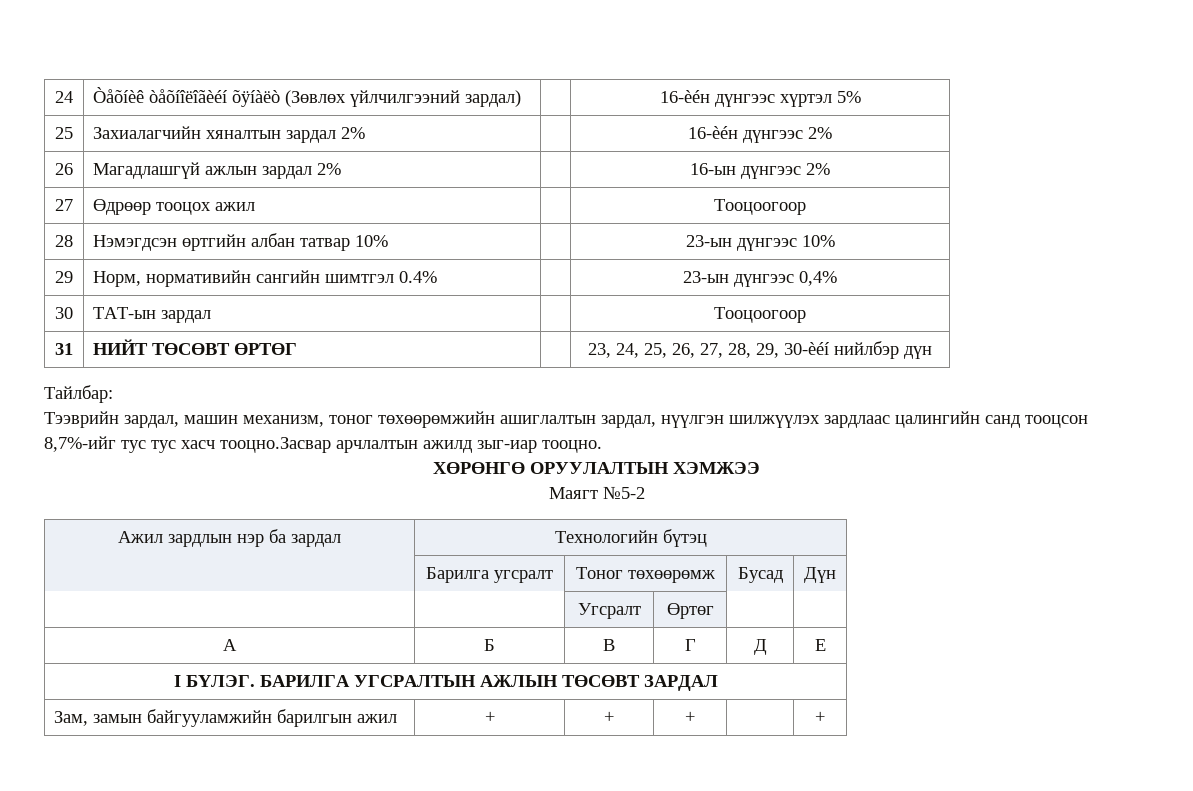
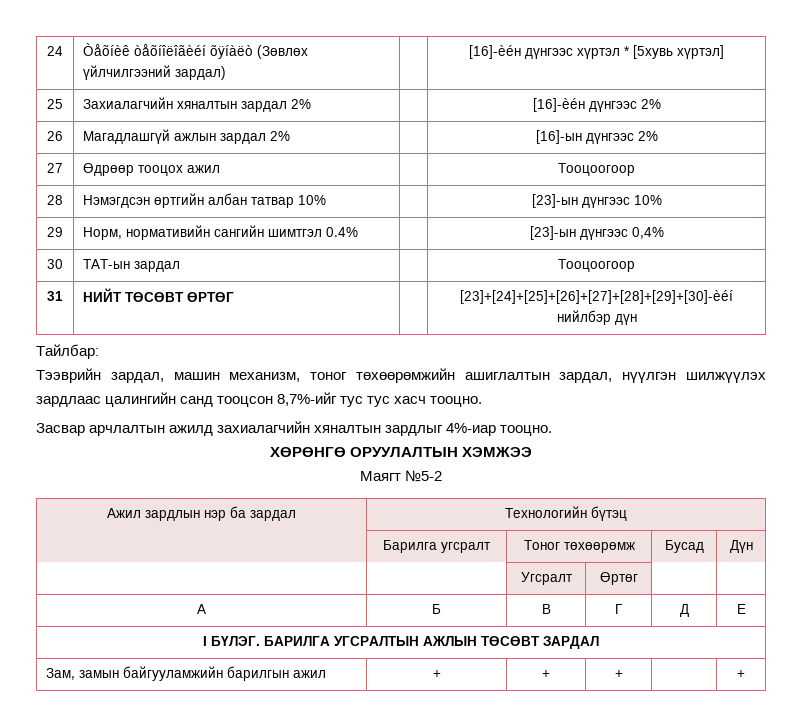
- 24 | Òåõíèê òåõíîëîãèéí õÿíàëò (Зөвлөх үйлчилгээний зардал) | | 16-èéн дүнгээс хүртэл 5%
+ 24 | Òåõíèê òåõíîëîãèéí õÿíàëò (Зөвлөх үйлчилгээний зардал) | | [16]-èéн дүнгээс хүртэл * [5хувь хүртэл]
- 25 | Захиалагчийн хяналтын зардал 2% | | 16-èéн дүнгээс 2%
+ 25 | Захиалагчийн хяналтын зардал 2% | | [16]-èéн дүнгээс 2%
- 26 | Магадлашгүй ажлын зардал 2% | | 16-ын дүнгээс 2%
+ 26 | Магадлашгүй ажлын зардал 2% | | [16]-ын дүнгээс 2%
- 28 | Нэмэгдсэн өртгийн албан татвар 10% | | 23-ын дүнгээс 10%
+ 28 | Нэмэгдсэн өртгийн албан татвар 10% | | [23]-ын дүнгээс 10%
- 29 | Норм, нормативийн сангийн шимтгэл 0.4% | | 23-ын дүнгээс 0,4%
+ 29 | Норм, нормативийн сангийн шимтгэл 0.4% | | [23]-ын дүнгээс 0,4%
- 31 | НИЙТ ТӨСӨВТ ӨРТӨГ | | 23, 24, 25, 26, 27, 28, 29, 30-èéí нийлбэр дүн
+ 31 | НИЙТ ТӨСӨВТ ӨРТӨГ | | [23]+[24]+[25]+[26]+[27]+[28]+[29]+[30]-èéí нийлбэр дүн
- Тээврийн зардал, машин механизм, тоног төхөөрөмжийн ашиглалтын зардал, нүүлгэн шилжүүлэх зардлаас цалингийн санд тооцсон 8,7%-ийг тус тус хасч тооцно.Засвар арчлалтын ажилд зыг-иар тооцно.
+ Тээврийн зардал, машин механизм, тоног төхөөрөмжийн ашиглалтын зардал, нүүлгэн шилжүүлэх зардлаас цалингийн санд тооцсон 8,7%-ийг тус тус хасч тооцно.
+ Засвар арчлалтын ажилд захиалагчийн хяналтын зардлыг 4%-иар тооцно.

